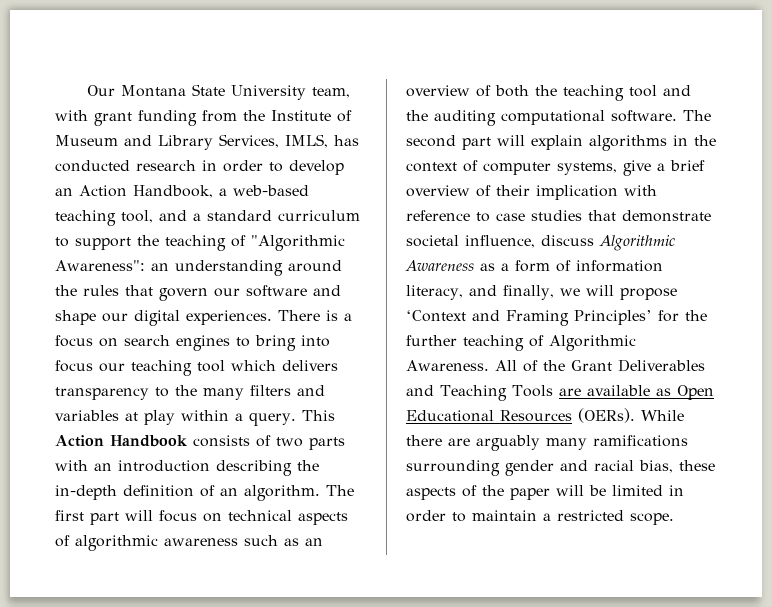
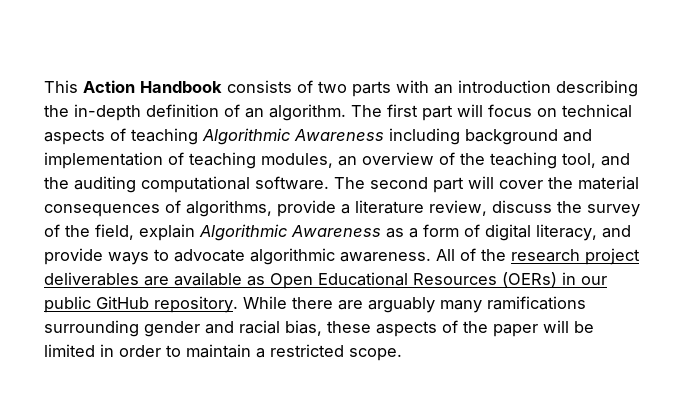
- Our Montana State University team, with grant funding from the Institute of Museum and Library Services, IMLS, has conducted research in order to develop an Action Handbook, a web-based teaching tool, and a standard curriculum to support the teaching of "Algorithmic Awareness": an understanding around the rules that govern our software and shape our digital experiences. There is a focus on search engines to bring into focus our teaching tool which delivers transparency to the many filters and variables at play within a query.
- The first part will focus on technical aspects of algorithmic awareness such as an overview of both the teaching tool and the auditing computational software.
+ The first part will focus on technical aspects of teaching Algorithmic Awareness including background and implementation of teaching modules, an overview of the teaching tool, and the auditing computational software.
- The second part will explain algorithms in the context of computer systems, give a brief overview of their implication with reference to case studies that demonstrate societal influence, discuss Algorithmic Awareness as a form of information literacy, and finally, we will propose ‘Context and Framing Principles’ for the further teaching of Algorithmic Awareness. All of the Grant Deliverables and Teaching Tools are available as Open Educational Resources (OERs).
+ The second part will cover the material consequences of algorithms, provide a literature review, discuss the survey of the field, explain Algorithmic Awareness as a form of digital literacy, and provide ways to advocate algorithmic awareness. All of the research project deliverables are available as Open Educational Resources (OERs) in our public GitHub repository.

